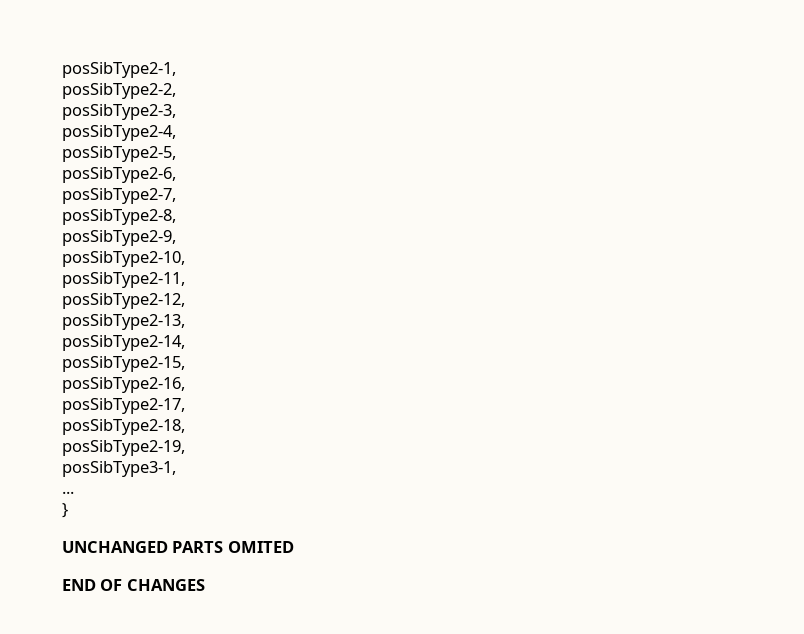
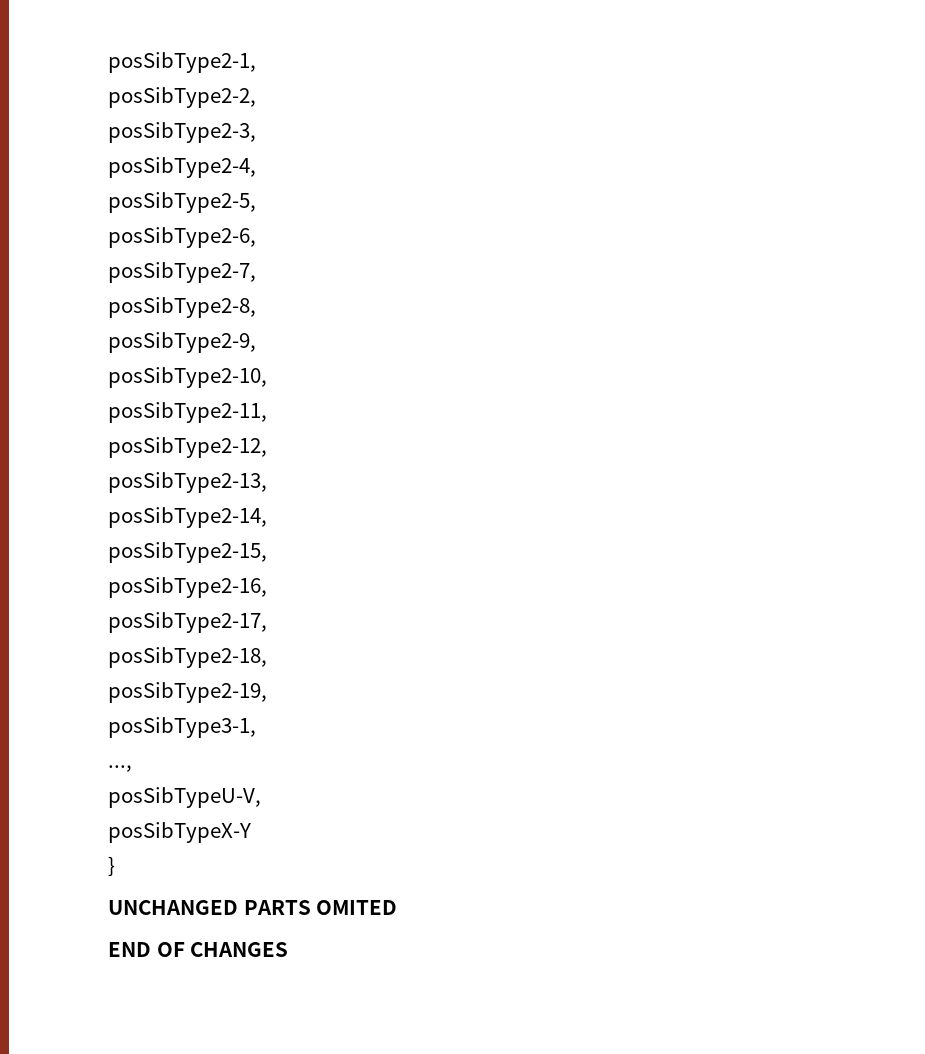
- ...
+ ...,
+ posSibTypeU-V,
+ posSibTypeX-Y

